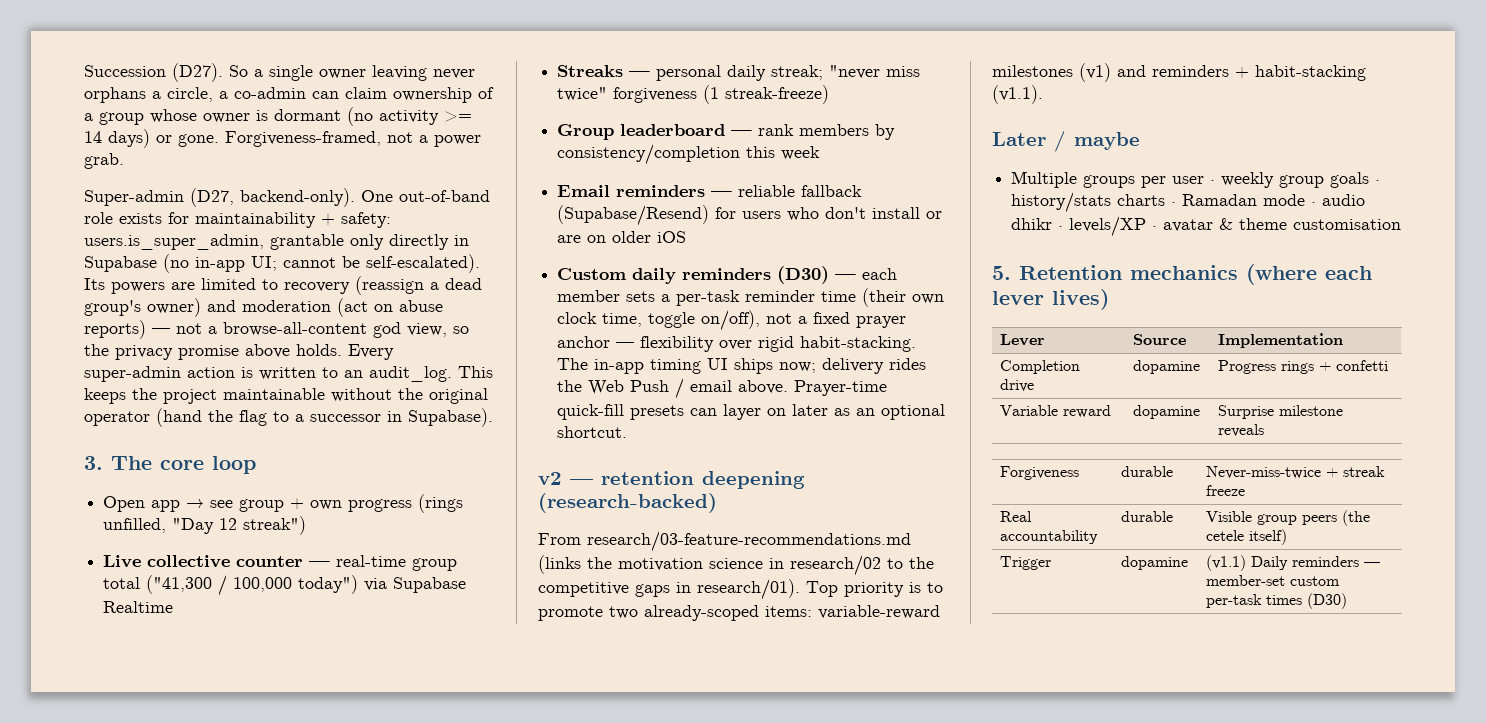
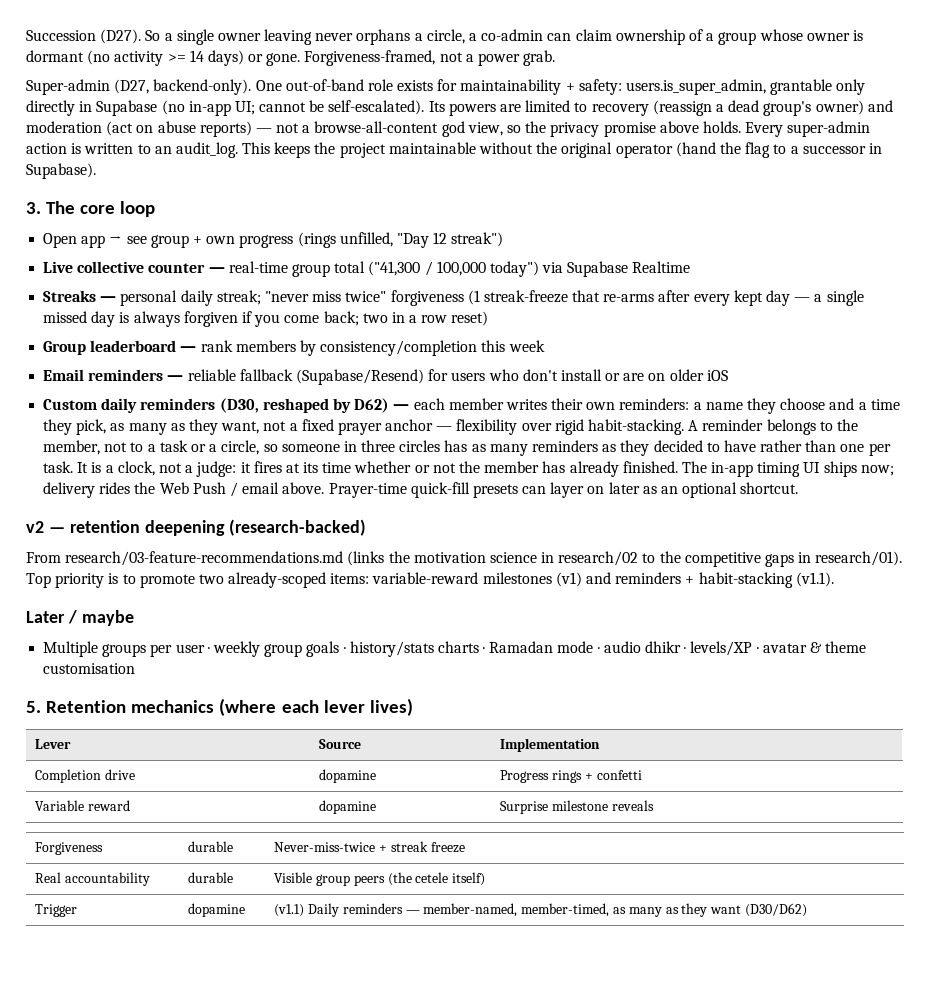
- Streaks — personal daily streak; "never miss twice" forgiveness (1 streak-freeze)
+ Streaks — personal daily streak; "never miss twice" forgiveness (1 streak-freeze that re-arms after every kept day — a single missed day is always forgiven if you come back; two in a row reset)
- Custom daily reminders (D30) — each member sets a per-task reminder time (their own clock time, toggle on/off), not a fixed prayer anchor — flexibility over rigid habit-stacking.
+ Custom daily reminders (D30, reshaped by D62) — each member writes their own reminders: a name they choose and a time they pick, as many as they want, not a fixed prayer anchor — flexibility over rigid habit-stacking.
+ A reminder belongs to the member, not to a task or a circle, so someone in three circles has as many reminders as they decided to have rather than one per task. It is a clock, not a judge: it fires at its time whether or not the member has already finished.
- Trigger | dopamine | (v1.1) Daily reminders — member-set custom per-task times (D30)
+ Trigger | dopamine | (v1.1) Daily reminders — member-named, member-timed, as many as they want (D30/D62)

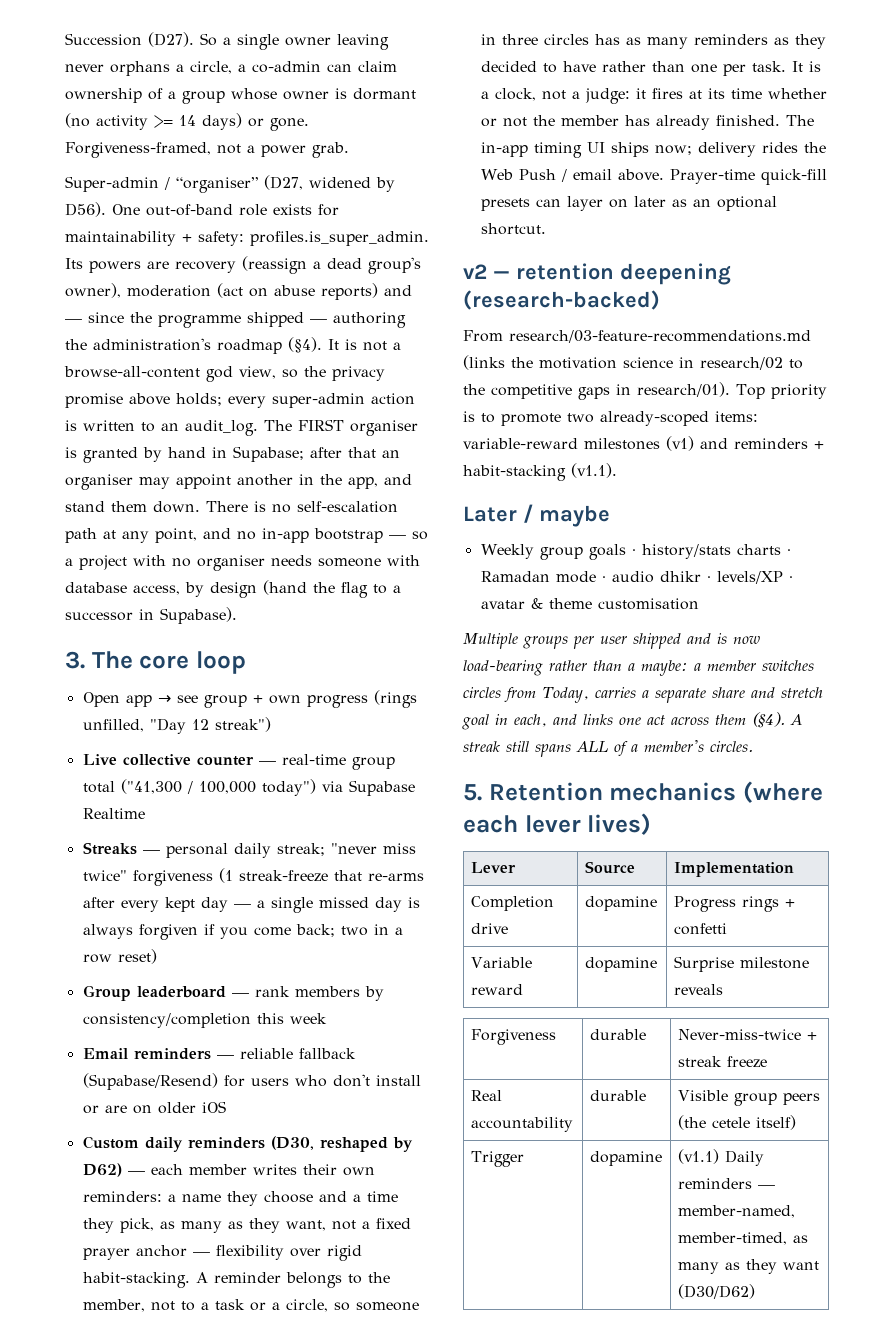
- Super-admin (D27, backend-only).
+ Super-admin / “organiser” (D27, widened by D56).
- One out-of-band role exists for maintainability + safety: users.is_super_admin, grantable only directly in Supabase (no in-app UI; cannot be self-escalated). Its powers are limited to recovery (reassign a dead group's owner) and moderation (act on abuse reports) — not a browse-all-content god view, so the privacy promise above holds. Every super-admin action is written to an audit_log.
+ One out-of-band role exists for maintainability + safety: profiles.is_super_admin. Its powers are recovery (reassign a dead group's owner), moderation (act on abuse reports) and — since the programme shipped — authoring the administration's roadmap (§4). It is not a browse-all-content god view, so the privacy promise above holds; every super-admin action is written to an audit_log.
- This keeps the project maintainable without the original operator (hand the flag to a successor in Supabase).
+ The FIRST organiser is granted by hand in Supabase; after that an organiser may appoint another in the app, and stand them down. There is no self-escalation path at any point, and no in-app bootstrap — so a project with no organiser needs someone with database access, by design (hand the flag to a successor in Supabase).
- Multiple groups per user · weekly group goals · history/stats charts · Ramadan mode · audio dhikr · levels/XP · avatar & theme customisation
+ Weekly group goals · history/stats charts · Ramadan mode · audio dhikr · levels/XP · avatar & theme customisation
+ Multiple groups per user shipped and is now load-bearing rather than a maybe: a member switches circles from Today, carries a separate share and stretch goal in each, and links one act across them (§4). A streak still spans ALL of a member's circles.

